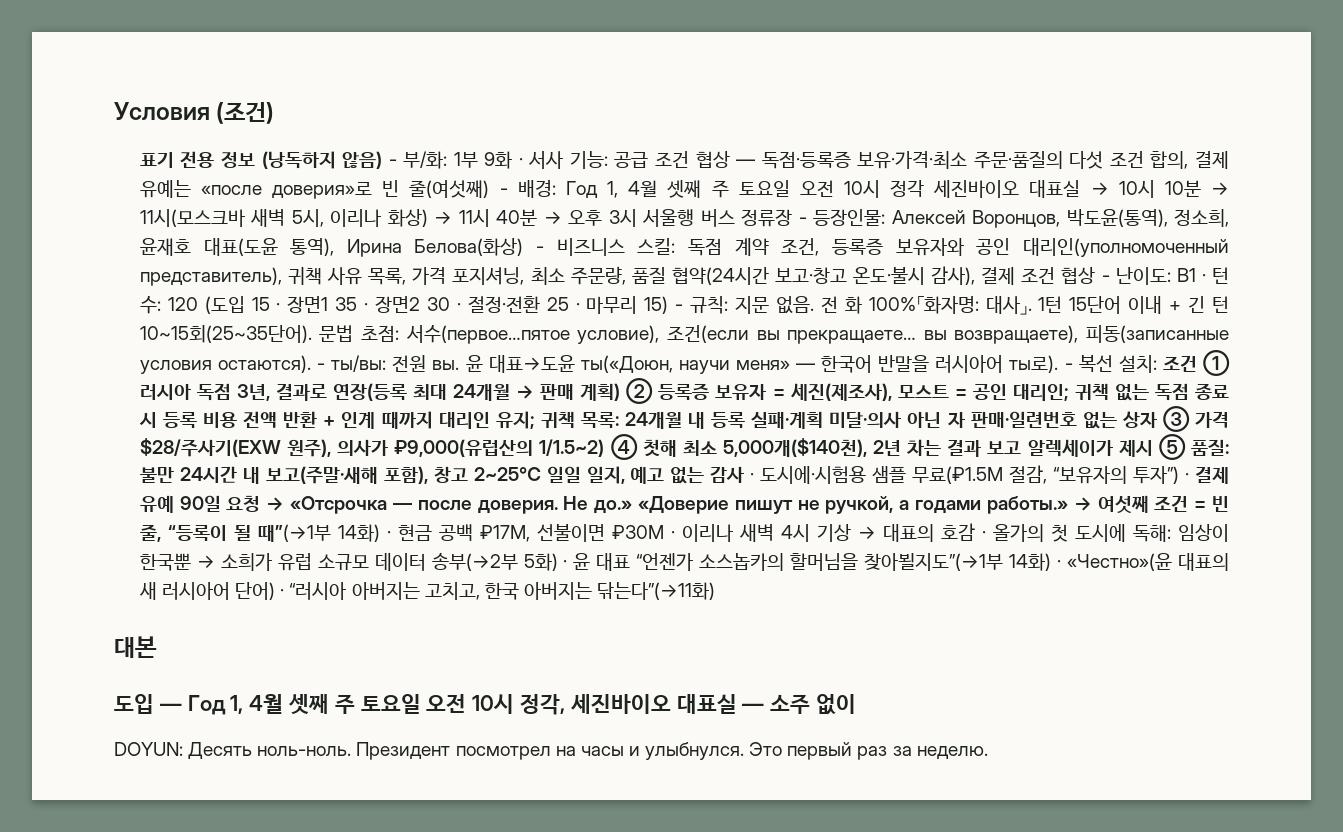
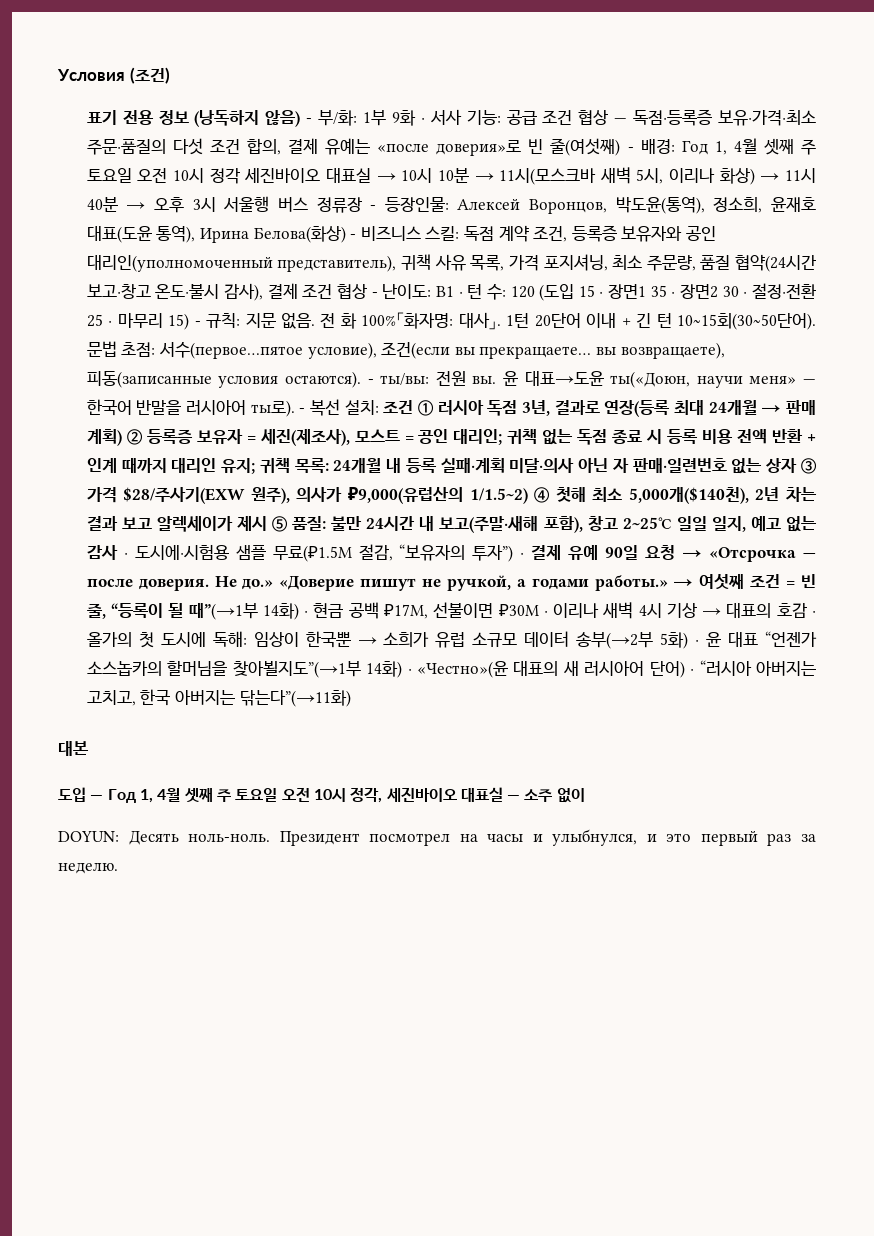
- 1턴 15단어 이내 + 긴 턴 10~15회(25~35단어).
+ 1턴 20단어 이내 + 긴 턴 10~15회(30~50단어).
- Президент посмотрел на часы и улыбнулся. Это первый раз за неделю.
+ Президент посмотрел на часы и улыбнулся, и это первый раз за неделю.

